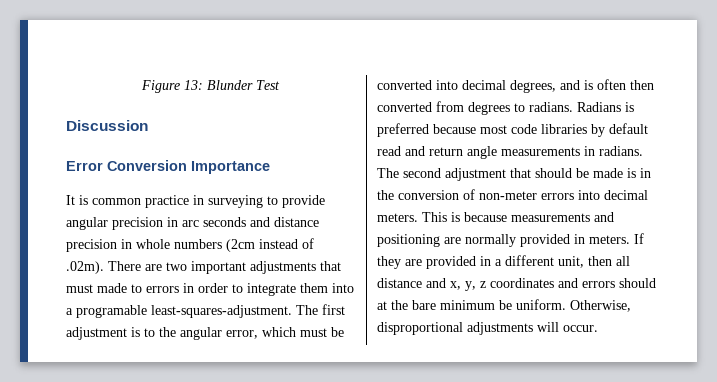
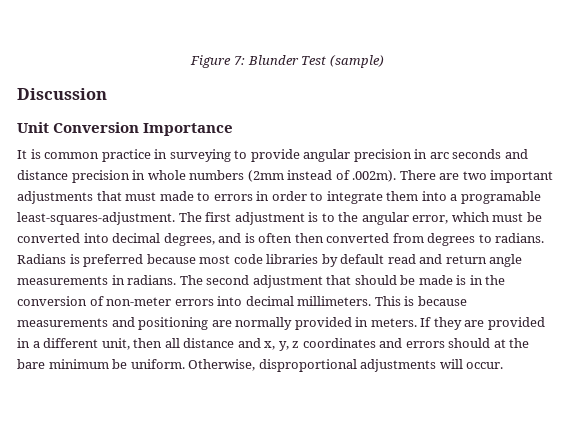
- Figure 13: Blunder Test
+ Figure 7: Blunder Test (sample)
- Error Conversion Importance
+ Unit Conversion Importance
- It is common practice in surveying to provide angular precision in arc seconds and distance precision in whole numbers (2cm instead of .02m). There are two important adjustments that must made to errors in order to integrate them into a programable least-squares-adjustment.
+ It is common practice in surveying to provide angular precision in arc seconds and distance precision in whole numbers (2mm instead of .002m). There are two important adjustments that must made to errors in order to integrate them into a programable least-squares-adjustment.
- The second adjustment that should be made is in the conversion of non-meter errors into decimal meters.
+ The second adjustment that should be made is in the conversion of non-meter errors into decimal millimeters.

